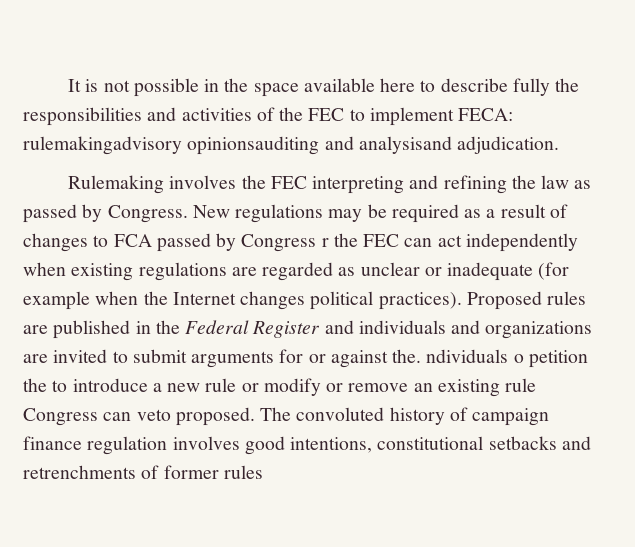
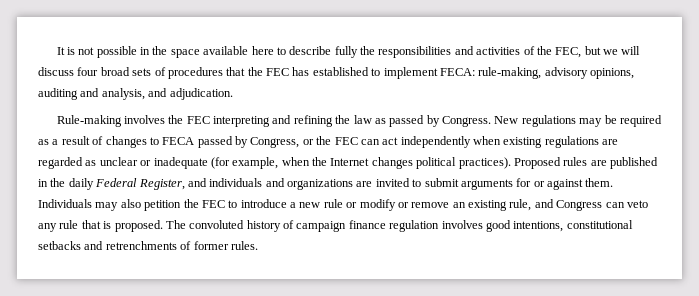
- It is not possible in the space available here to describe fully the responsibilities and activities of the FEC to implement FECA: rulemakingadvisory opinionsauditing and analysisand adjudication.
+ It is not possible in the space available here to describe fully the responsibilities and activities of the FEC, but we will discuss four broad sets of procedures that the FEC has established to implement FECA: rule-making, advisory opinions, auditing and analysis, and adjudication.
- Rulemaking involves the FEC interpreting and refining the law as passed by Congress.
+ Rule-making involves the FEC interpreting and refining the law as passed by Congress.
- New regulations may be required as a result of changes to FCA passed by Congress r the FEC can act independently when existing regulations are regarded as unclear or inadequate (for example when the Internet changes political practices).
+ New regulations may be required as a result of changes to FECA passed by Congress, or the FEC can act independently when existing regulations are regarded as unclear or inadequate (for example, when the Internet changes political practices).
- Proposed rules are published in the Federal Register and individuals and organizations are invited to submit arguments for or against the. ndividuals o petition the to introduce a new rule or modify or remove an existing rule Congress can veto proposed.
+ Proposed rules are published in the daily Federal Register, and individuals and organizations are invited to submit arguments for or against them. Individuals may also petition the FEC to introduce a new rule or modify or remove an existing rule, and Congress can veto any rule that is proposed.
- The convoluted history of campaign finance regulation involves good intentions, constitutional setbacks and retrenchments of former rules
+ The convoluted history of campaign finance regulation involves good intentions, constitutional setbacks and retrenchments of former rules.

